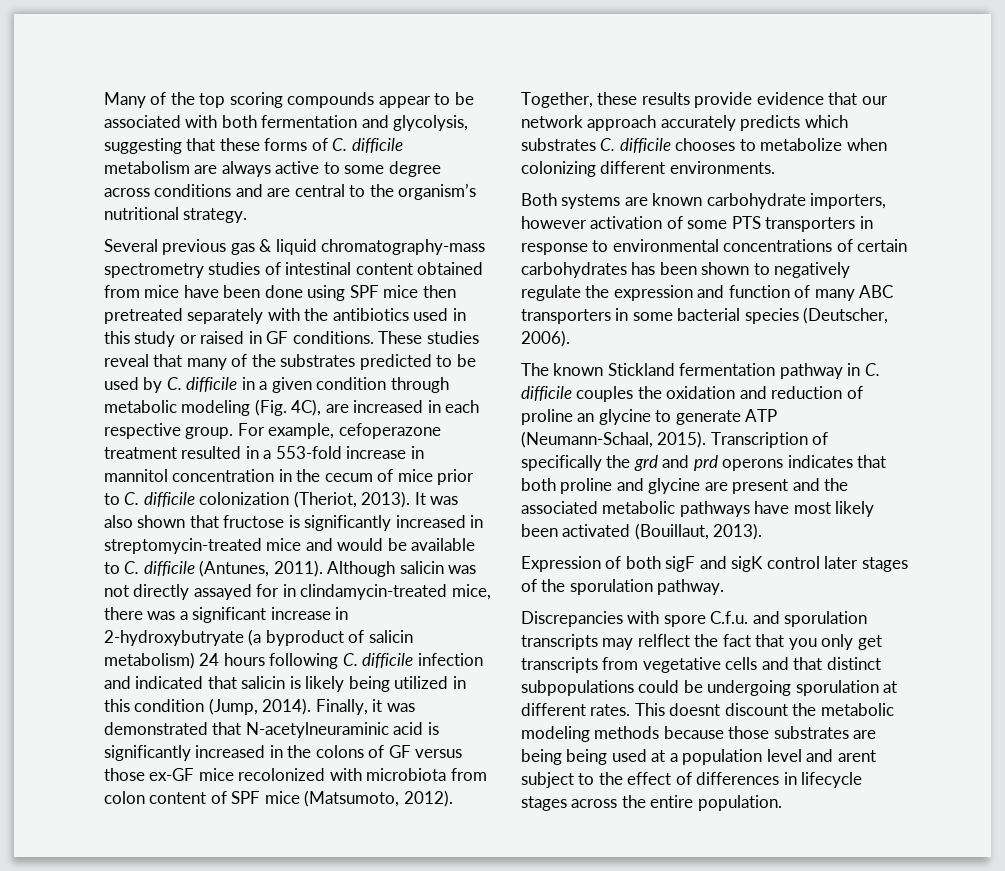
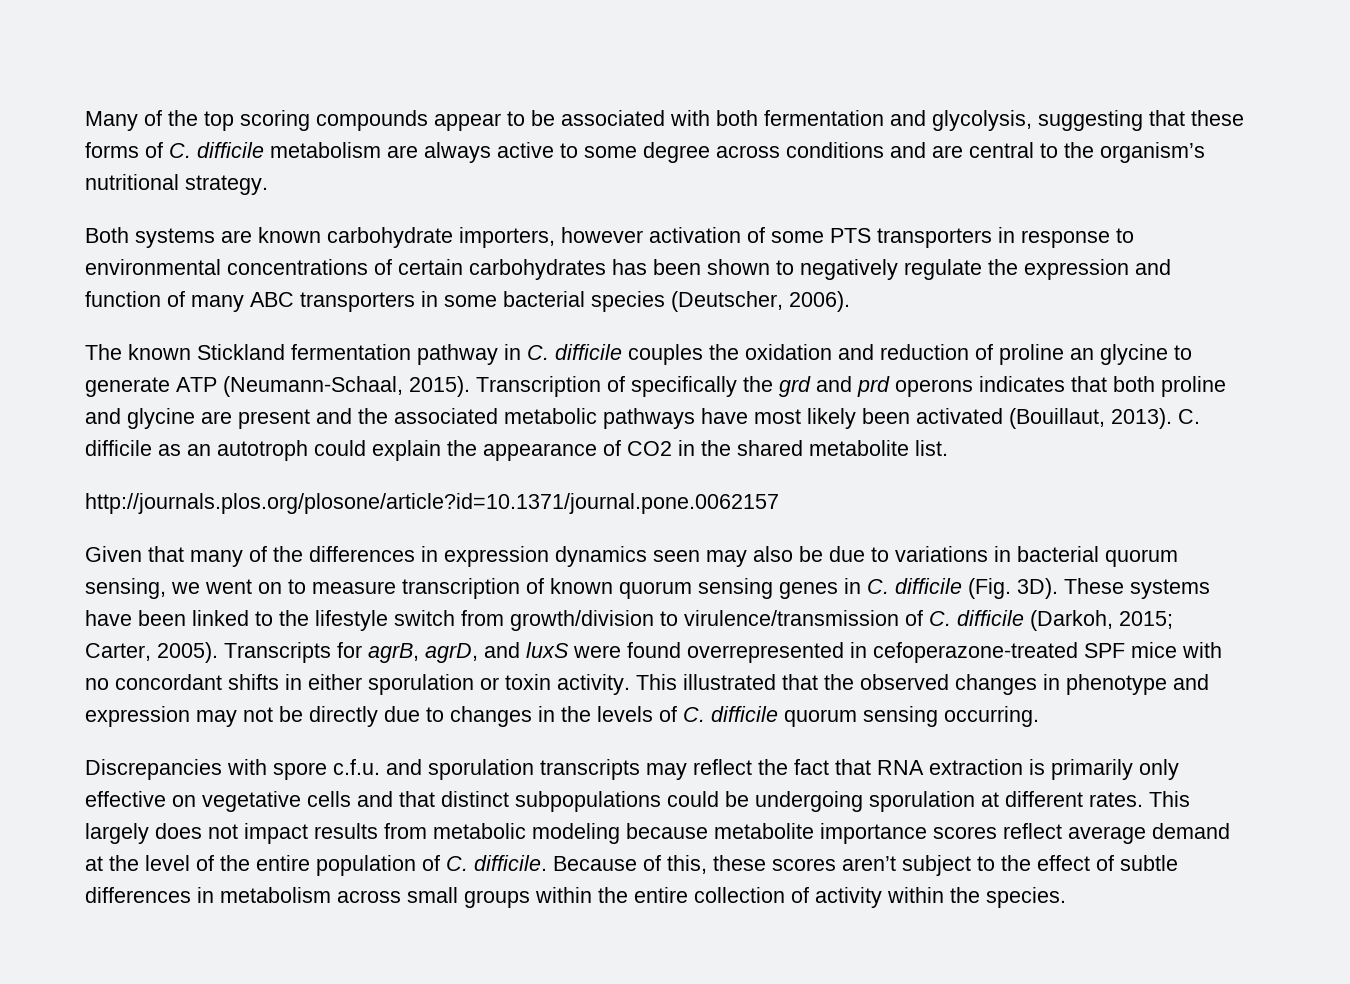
- Several previous gas & liquid chromatography-mass spectrometry studies of intestinal content obtained from mice have been done using SPF mice then pretreated separately with the antibiotics used in this study or raised in GF conditions. These studies reveal that many of the substrates predicted to be used by C. difficile in a given condition through metabolic modeling (Fig. 4C), are increased in each respective group. For example, cefoperazone treatment resulted in a 553-fold increase in mannitol concentration in the cecum of mice prior to C. difficile colonization (Theriot, 2013). It was also shown that fructose is significantly increased in streptomycin-treated mice and would be available to C. difficile (Antunes, 2011). Although salicin was not directly assayed for in clindamycin-treated mice, there was a significant increase in 2-hydroxybutryate (a byproduct of salicin metabolism) 24 hours following C. difficile infection and indicated that salicin is likely being utilized in this condition (Jump, 2014). Finally, it was demonstrated that N-acetylneuraminic acid is significantly increased in the colons of GF versus those ex-GF mice recolonized with microbiota from colon content of SPF mice (Matsumoto, 2012). Together, these results provide evidence that our network approach accurately predicts which substrates C. difficile chooses to metabolize when colonizing different environments.
- Transcription of specifically the grd and prd operons indicates that both proline and glycine are present and the associated metabolic pathways have most likely been activated (Bouillaut, 2013).
- Expression of both sigF and sigK control later stages of the sporulation pathway.
+ Transcription of specifically the grd and prd operons indicates that both proline and glycine are present and the associated metabolic pathways have most likely been activated (Bouillaut, 2013). C. difficile as an autotroph could explain the appearance of CO2 in the shared metabolite list.
+ http://journals.plos.org/plosone/article?id=10.1371/journal.pone.0062157
+ Given that many of the differences in expression dynamics seen may also be due to variations in bacterial quorum sensing, we went on to measure transcription of known quorum sensing genes in C. difficile (Fig. 3D). These systems have been linked to the lifestyle switch from growth/division to virulence/transmission of C. difficile (Darkoh, 2015; Carter, 2005). Transcripts for agrB, agrD, and luxS were found overrepresented in cefoperazone-treated SPF mice with no concordant shifts in either sporulation or toxin activity. This illustrated that the observed changes in phenotype and expression may not be directly due to changes in the levels of C. difficile quorum sensing occurring.
- Discrepancies with spore C.f.u. and sporulation transcripts may relflect the fact that you only get transcripts from vegetative cells and that distinct subpopulations could be undergoing sporulation at different rates.
+ Discrepancies with spore c.f.u. and sporulation transcripts may reflect the fact that RNA extraction is primarily only effective on vegetative cells and that distinct subpopulations could be undergoing sporulation at different rates.
- This doesnt discount the metabolic modeling methods because those substrates are being being used at a population level and arent subject to the effect of differences in lifecycle stages across the entire population.
+ This largely does not impact results from metabolic modeling because metabolite importance scores reflect average demand at the level of the entire population of C. difficile. Because of this, these scores aren’t subject to the effect of subtle differences in metabolism across small groups within the entire collection of activity within the species.

